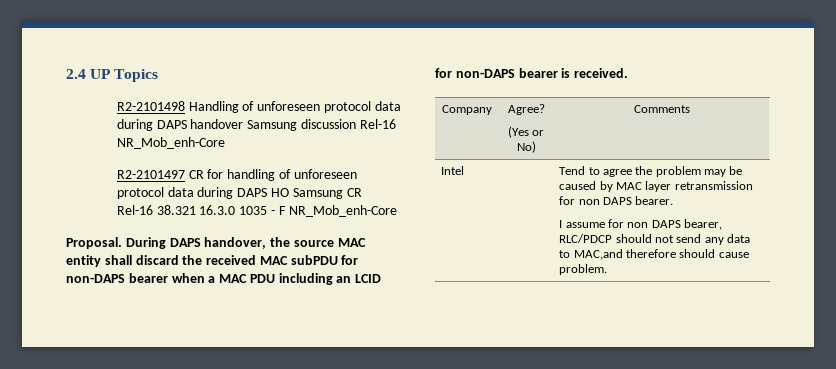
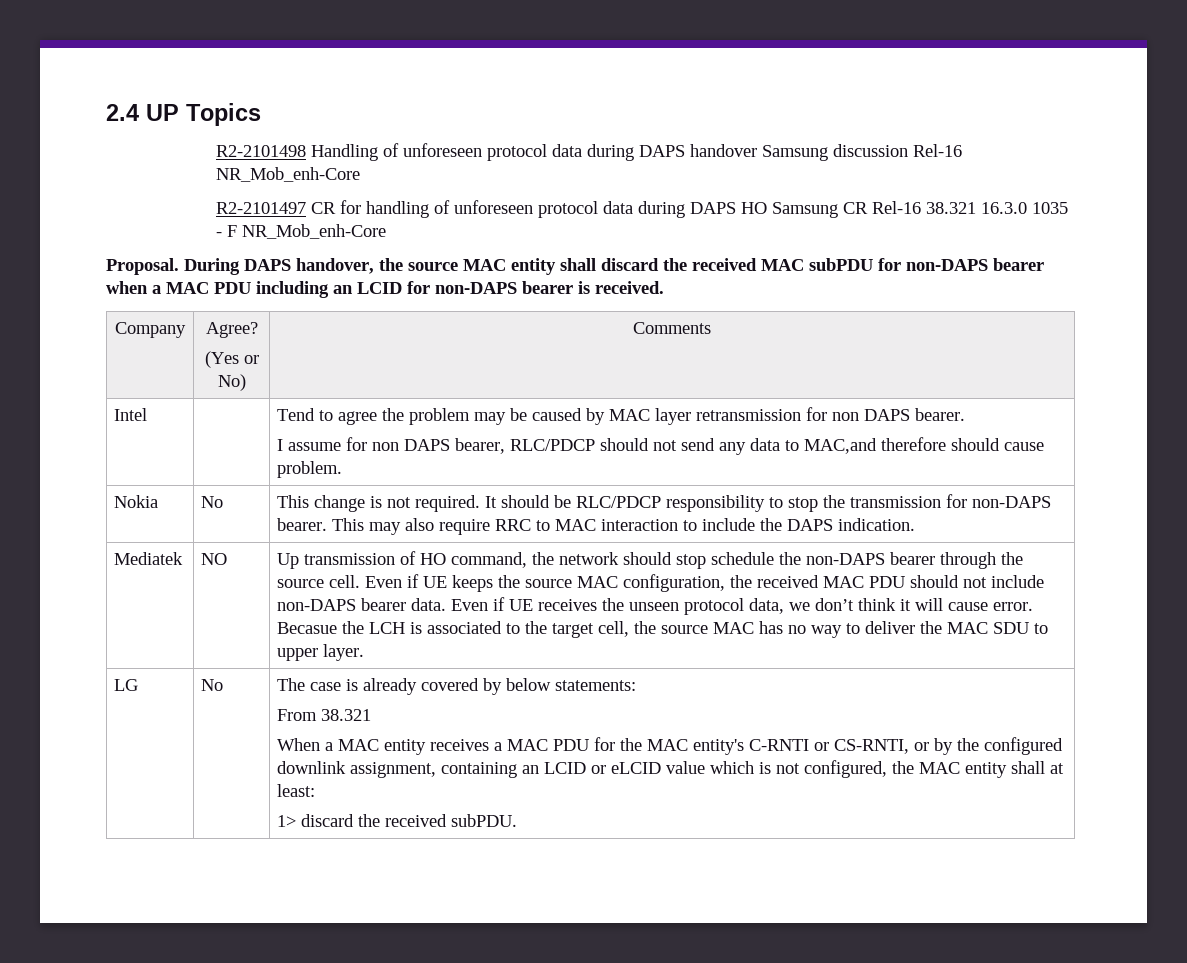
+ Nokia | No | This change is not required. It should be RLC/PDCP responsibility to stop the transmission for non-DAPS bearer. This may also require RRC to MAC interaction to include the DAPS indication.
+ Mediatek | NO | Up transmission of HO command, the network should stop schedule the non-DAPS bearer through the source cell. Even if UE keeps the source MAC configuration, the received MAC PDU should not include non-DAPS bearer data. Even if UE receives the unseen protocol data, we don’t think it will cause error. Becasue the LCH is associated to the target cell, the source MAC has no way to deliver the MAC SDU to upper layer.
+ LG | No | The case is already covered by below statements:
+ From 38.321
+ When a MAC entity receives a MAC PDU for the MAC entity's C-RNTI or CS-RNTI, or by the configured downlink assignment, containing an LCID or eLCID value which is not configured, the MAC entity shall at least:
+ 1> discard the received subPDU.

